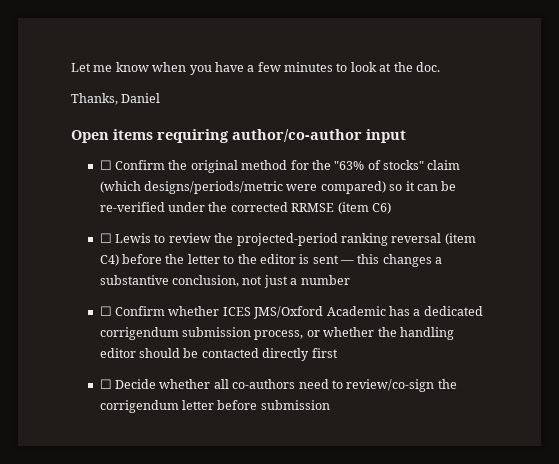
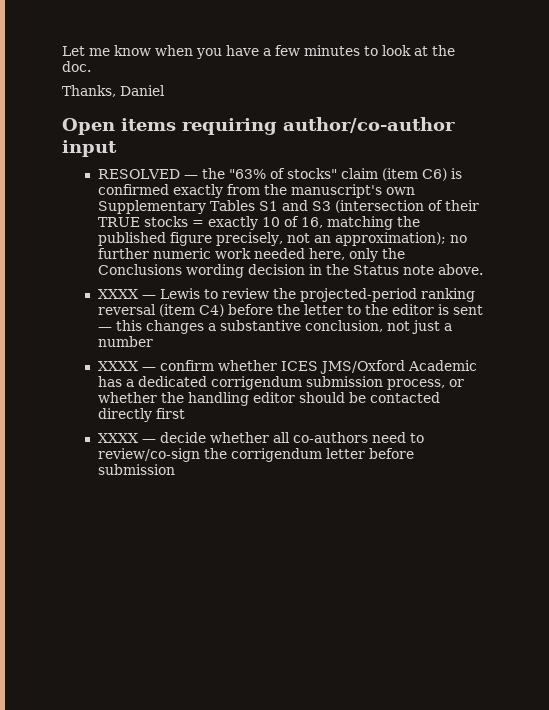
- ☐ Confirm the original method for the "63% of stocks" claim (which designs/periods/metric were compared) so it can be re-verified under the corrected RRMSE (item C6)
- ☐ Lewis to review the projected-period ranking reversal (item C4) before the letter to the editor is sent — this changes a substantive conclusion, not just a number
+ RESOLVED — the "63% of stocks" claim (item C6) is confirmed exactly from the manuscript's own Supplementary Tables S1 and S3 (intersection of their TRUE stocks = exactly 10 of 16, matching the published figure precisely, not an approximation); no further numeric work needed here, only the Conclusions wording decision in the Status note above.
+ XXXX — Lewis to review the projected-period ranking reversal (item C4) before the letter to the editor is sent — this changes a substantive conclusion, not just a number
- ☐ Confirm whether ICES JMS/Oxford Academic has a dedicated corrigendum submission process, or whether the handling editor should be contacted directly first
+ XXXX — confirm whether ICES JMS/Oxford Academic has a dedicated corrigendum submission process, or whether the handling editor should be contacted directly first
- ☐ Decide whether all co-authors need to review/co-sign the corrigendum letter before submission
+ XXXX — decide whether all co-authors need to review/co-sign the corrigendum letter before submission

